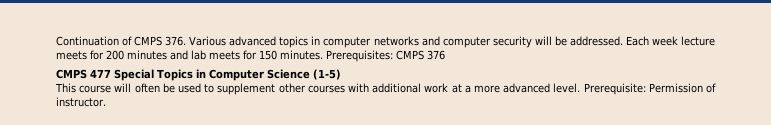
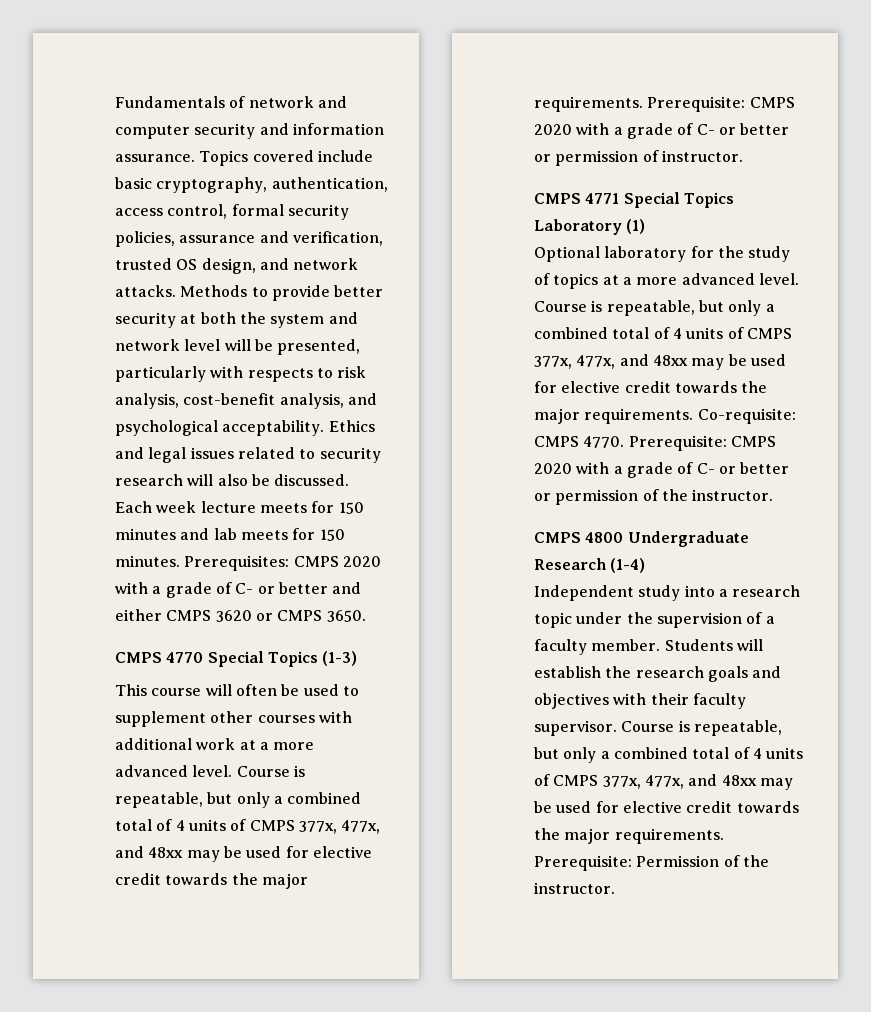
- Continuation of CMPS 376. Various advanced topics in computer networks and computer security will be addressed.
+ Fundamentals of network and computer security and information assurance. Topics covered include basic cryptography, authentication, access control, formal security policies, assurance and verification, trusted OS design, and network attacks. Methods to provide better security at both the system and network level will be presented, particularly with respects to risk analysis, cost-benefit analysis, and psychological acceptability. Ethics and legal issues related to security research will also be discussed.
- Each week lecture meets for 200 minutes and lab meets for 150 minutes.
+ Each week lecture meets for 150 minutes and lab meets for 150 minutes.
- Prerequisites: CMPS 376
- CMPS 477 Special Topics in Computer Science (1-5)
+ Prerequisites: CMPS 2020 with a grade of C- or better and either CMPS 3620 or CMPS 3650.
+ CMPS 4770 Special Topics (1-3)
+ Course is repeatable, but only a combined total of 4 units of CMPS 377x, 477x, and 48xx may be used for elective credit towards the major requirements. Prerequisite: CMPS 2020 with a grade of C- or better or permission of instructor.
+ CMPS 4771 Special Topics Laboratory (1)
+ Optional laboratory for the study of topics at a more advanced level. Course is repeatable, but only a combined total of 4 units of CMPS 377x, 477x, and 48xx may be used for elective credit towards the major requirements. Co-requisite: CMPS 4770. Prerequisite: CMPS 2020 with a grade of C- or better or permission of the instructor.
+ CMPS 4800 Undergraduate Research (1-4)
+ Independent study into a research topic under the supervision of a faculty member. Students will establish the research goals and objectives with their faculty supervisor. Course is repeatable, but only a combined total of 4 units of CMPS 377x, 477x, and 48xx may be used for elective credit towards the major requirements.
- Prerequisite: Permission of instructor.
+ Prerequisite: Permission of the instructor.

